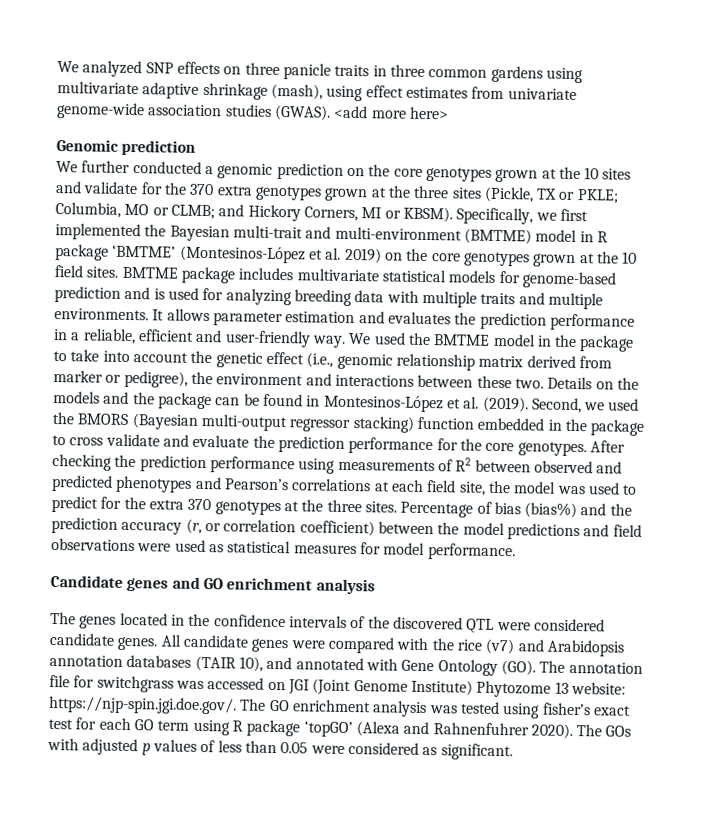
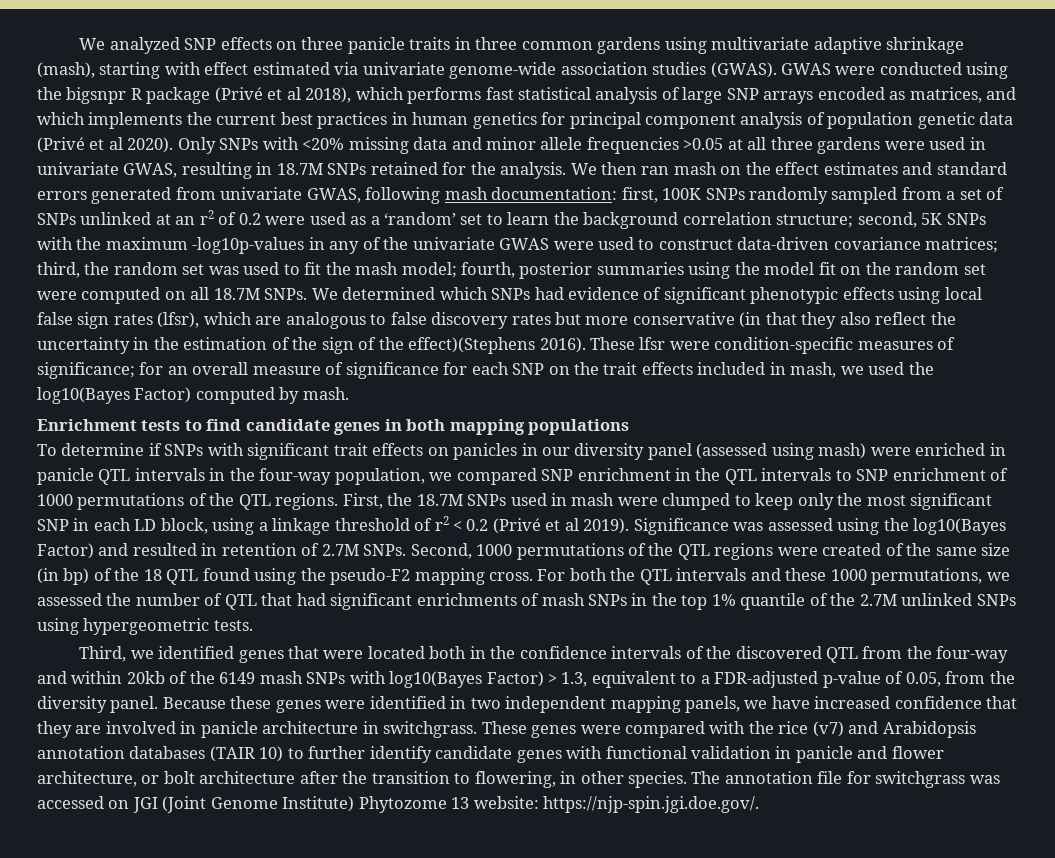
- We analyzed SNP effects on three panicle traits in three common gardens using multivariate adaptive shrinkage (mash), using effect estimates from univariate genome-wide association studies (GWAS).
+ We analyzed SNP effects on three panicle traits in three common gardens using multivariate adaptive shrinkage (mash), starting with effect estimated via univariate genome-wide association studies (GWAS).
- <add more here>
- Genomic prediction
- We further conducted a genomic prediction on the core genotypes grown at the 10 sites and validate for the 370 extra genotypes grown at the three sites (Pickle, TX or PKLE; Columbia, MO or CLMB; and Hickory Corners, MI or KBSM). Specifically, we first implemented the Bayesian multi-trait and multi-environment (BMTME) model in R package ‘BMTME’ (Montesinos-López et al. 2019) on the core genotypes grown at the 10 field sites. BMTME package includes multivariate statistical models for genome-based prediction and is used for analyzing breeding data with multiple traits and multiple environments. It allows parameter estimation and evaluates the prediction performance in a reliable, efficient and user-friendly way. We used the BMTME model in the package to take into account the genetic effect (i.e., genomic relationship matrix derived from marker or pedigree), the environment and interactions between these two. Details on the models and the package can be found in Montesinos-López et al. (2019). Second, we used the BMORS (Bayesian multi-output regressor stacking) function embedded in the package to cross validate and evaluate the prediction performance for the core genotypes. After checking the prediction performance using measurements of R2 between observed and predicted phenotypes and Pearson’s correlations at each field site, the model was used to predict for the extra 370 genotypes at the three sites. Percentage of bias (bias%) and the prediction accuracy (r, or correlation coefficient) between the model predictions and field observations were used as statistical measures for model performance.
- Candidate genes and GO enrichment analysis
- The genes located in the confidence intervals of the discovered QTL were considered candidate genes. All candidate genes were compared with the rice (v7) and Arabidopsis annotation databases (TAIR 10), and annotated with Gene Ontology (GO). The annotation file for switchgrass was accessed on JGI (Joint Genome Institute) Phytozome 13 website: https://njp-spin.jgi.doe.gov/. The GO enrichment analysis was tested using fisher’s exact test for each GO term using R package ‘topGO’ (Alexa and Rahnenfuhrer 2020). The GOs with adjusted p values of less than 0.05 were considered as significant.
+ GWAS were conducted using the bigsnpr R package (Privé et al 2018), which performs fast statistical analysis of large SNP arrays encoded as matrices, and which implements the current best practices in human genetics for principal component analysis of population genetic data (Privé et al 2020). Only SNPs with <20% missing data and minor allele frequencies >0.05 at all three gardens were used in univariate GWAS, resulting in 18.7M SNPs retained for the analysis. We then ran mash on the effect estimates and standard errors generated from univariate GWAS, following mash documentation: first, 100K SNPs randomly sampled from a set of SNPs unlinked at an r2 of 0.2 were used as a ‘random’ set to learn the background correlation structure; second, 5K SNPs with the maximum -log10p-values in any of the univariate GWAS were used to construct data-driven covariance matrices; third, the random set was used to fit the mash model; fourth, posterior summaries using the model fit on the random set were computed on all 18.7M SNPs. We determined which SNPs had evidence of significant phenotypic effects using local false sign rates (lfsr), which are analogous to false discovery rates but more conservative (in that they also reflect the uncertainty in the estimation of the sign of the effect)(Stephens 2016). These lfsr were condition-specific measures of significance; for an overall measure of significance for each SNP on the trait effects included in mash, we used the log10(Bayes Factor) computed by mash.
+ Enrichment tests to find candidate genes in both mapping populations
+ To determine if SNPs with significant trait effects on panicles in our diversity panel (assessed using mash) were enriched in panicle QTL intervals in the four-way population, we compared SNP enrichment in the QTL intervals to SNP enrichment of 1000 permutations of the QTL regions. First, the 18.7M SNPs used in mash were clumped to keep only the most significant SNP in each LD block, using a linkage threshold of r2 < 0.2 (Privé et al 2019). Significance was assessed using the log10(Bayes Factor) and resulted in retention of 2.7M SNPs. Second, 1000 permutations of the QTL regions were created of the same size (in bp) of the 18 QTL found using the pseudo-F2 mapping cross. For both the QTL intervals and these 1000 permutations, we assessed the number of QTL that had significant enrichments of mash SNPs in the top 1% quantile of the 2.7M unlinked SNPs using hypergeometric tests.
+ Third, we identified genes that were located both in the confidence intervals of the discovered QTL from the four-way and within 20kb of the 6149 mash SNPs with log10(Bayes Factor) > 1.3, equivalent to a FDR-adjusted p-value of 0.05, from the diversity panel. Because these genes were identified in two independent mapping panels, we have increased confidence that they are involved in panicle architecture in switchgrass. These genes were compared with the rice (v7) and Arabidopsis annotation databases (TAIR 10) to further identify candidate genes with functional validation in panicle and flower architecture, or bolt architecture after the transition to flowering, in other species. The annotation file for switchgrass was accessed on JGI (Joint Genome Institute) Phytozome 13 website: https://njp-spin.jgi.doe.gov/.

